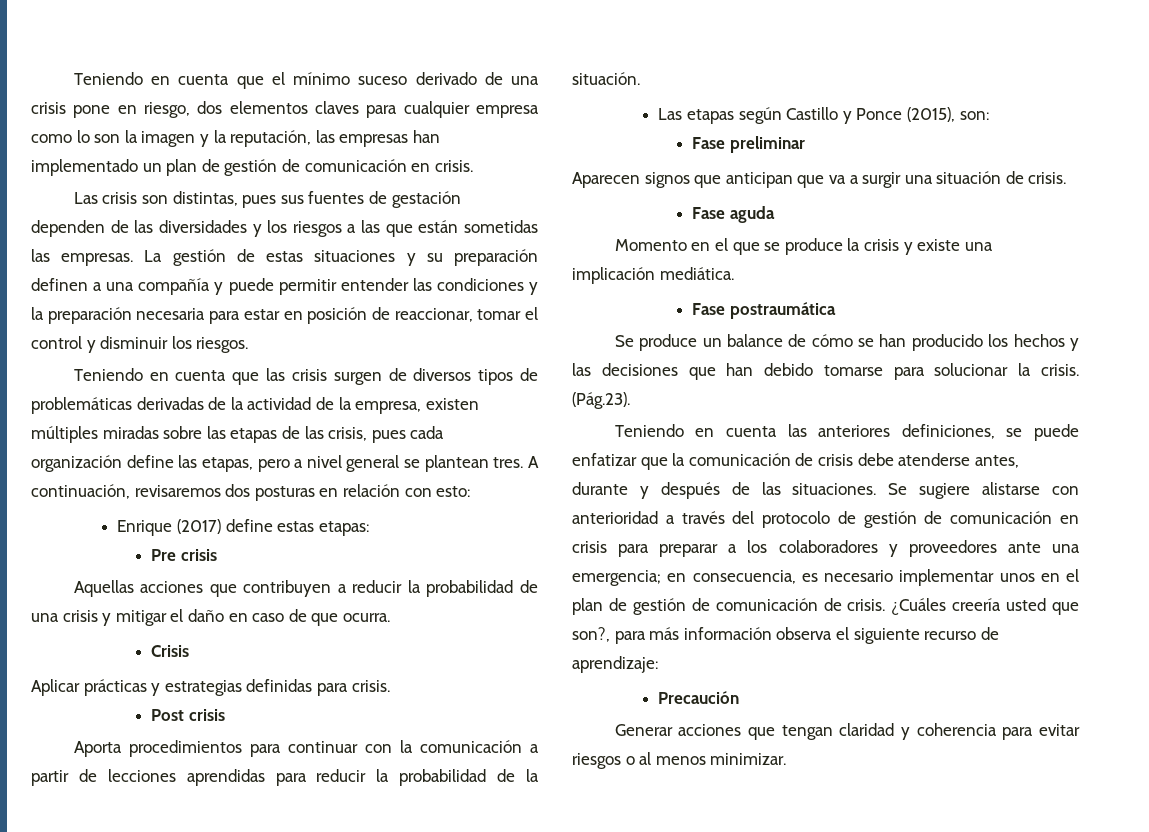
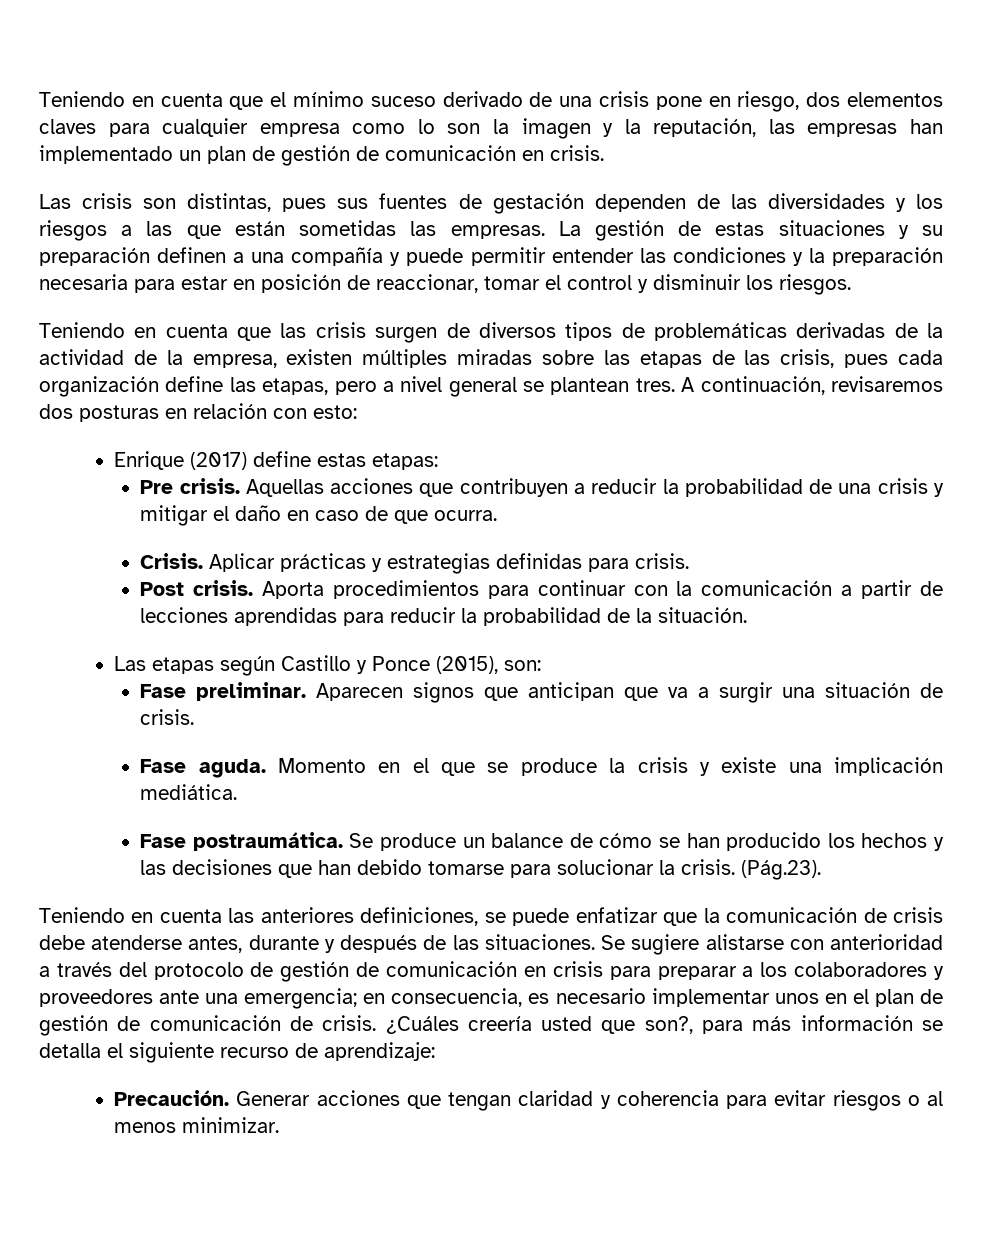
- Pre crisis
- Aquellas acciones que contribuyen a reducir la probabilidad de una crisis y mitigar el daño en caso de que ocurra.
+ Pre crisis. Aquellas acciones que contribuyen a reducir la probabilidad de una crisis y mitigar el daño en caso de que ocurra.
- Crisis
- Aplicar prácticas y estrategias definidas para crisis.
+ Crisis. Aplicar prácticas y estrategias definidas para crisis.
- Post crisis
- Aporta procedimientos para continuar con la comunicación a partir de lecciones aprendidas para reducir la probabilidad de la situación.
+ Post crisis. Aporta procedimientos para continuar con la comunicación a partir de lecciones aprendidas para reducir la probabilidad de la situación.
- Fase preliminar
- Aparecen signos que anticipan que va a surgir una situación de crisis.
+ Fase preliminar. Aparecen signos que anticipan que va a surgir una situación de crisis.
- Fase aguda
- Momento en el que se produce la crisis y existe una implicación mediática.
+ Fase aguda. Momento en el que se produce la crisis y existe una implicación mediática.
- Fase postraumática
- Se produce un balance de cómo se han producido los hechos y las decisiones que han debido tomarse para solucionar la crisis.
+ Fase postraumática. Se produce un balance de cómo se han producido los hechos y las decisiones que han debido tomarse para solucionar la crisis.
- ¿Cuáles creería usted que son?, para más información observa el siguiente recurso de aprendizaje:
+ ¿Cuáles creería usted que son?, para más información se detalla el siguiente recurso de aprendizaje:
- Precaución
- Generar acciones que tengan claridad y coherencia para evitar riesgos o al menos minimizar.
+ Precaución. Generar acciones que tengan claridad y coherencia para evitar riesgos o al menos minimizar.

